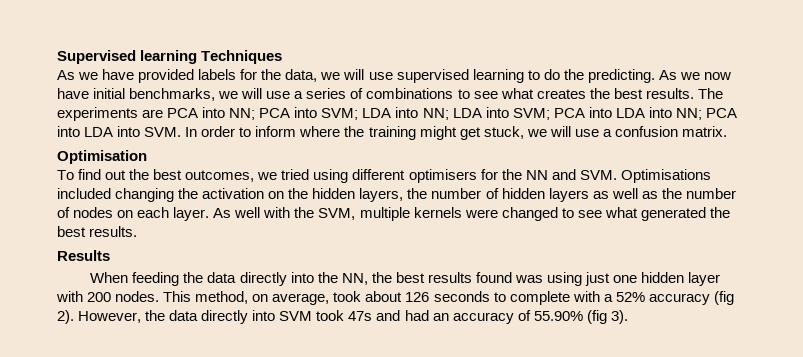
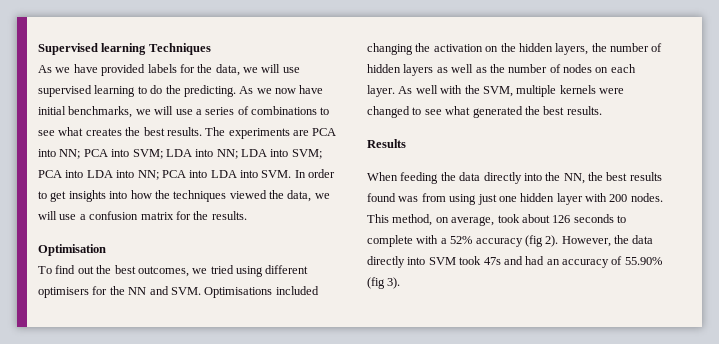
- The experiments are PCA into NN; PCA into SVM; LDA into NN; LDA into SVM; PCA into LDA into NN; PCA into LDA into SVM. In order to inform where the training might get stuck, we will use a confusion matrix.
+ The experiments are PCA into NN; PCA into SVM; LDA into NN; LDA into SVM; PCA into LDA into NN; PCA into LDA into SVM. In order to get insights into how the techniques viewed the data, we will use a confusion matrix for the results.
- When feeding the data directly into the NN, the best results found was using just one hidden layer with 200 nodes.
+ When feeding the data directly into the NN, the best results found was from using just one hidden layer with 200 nodes.

